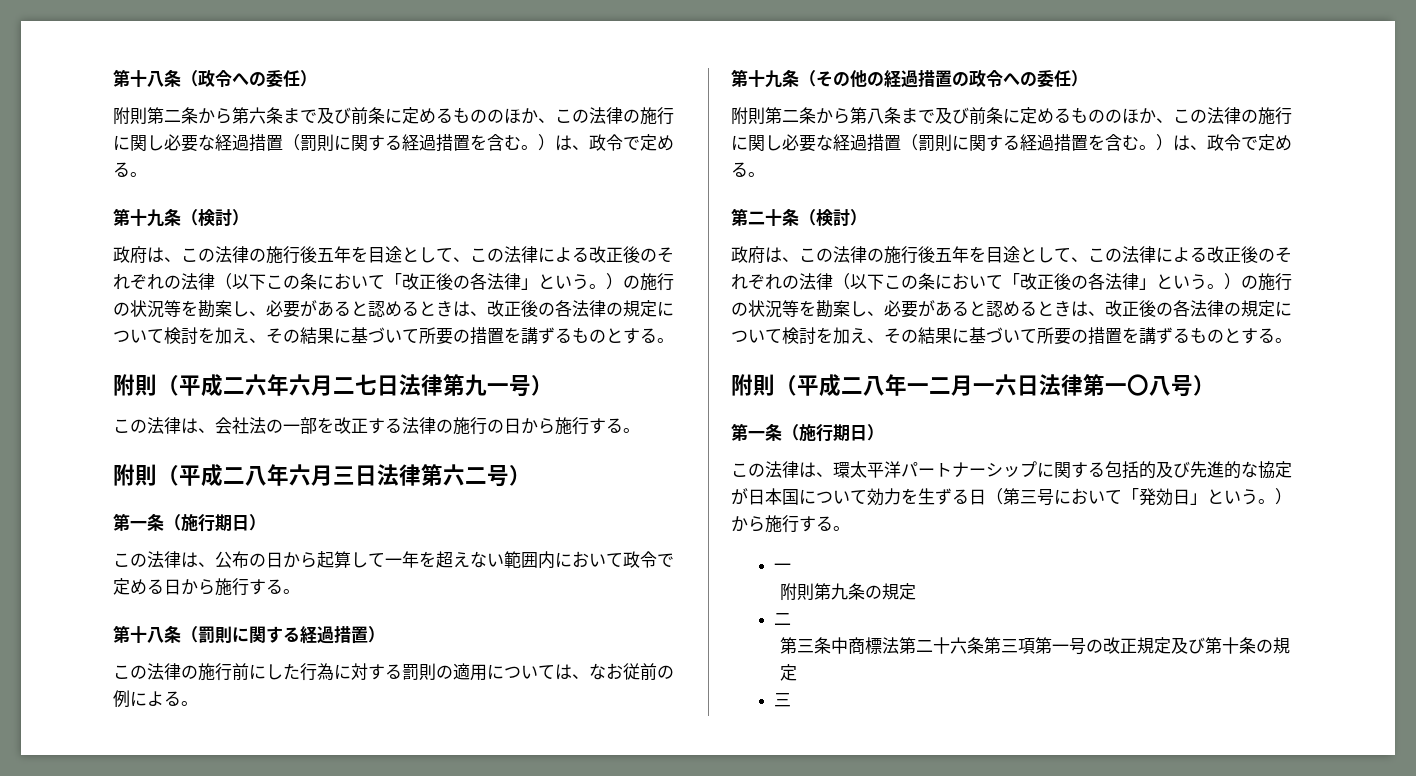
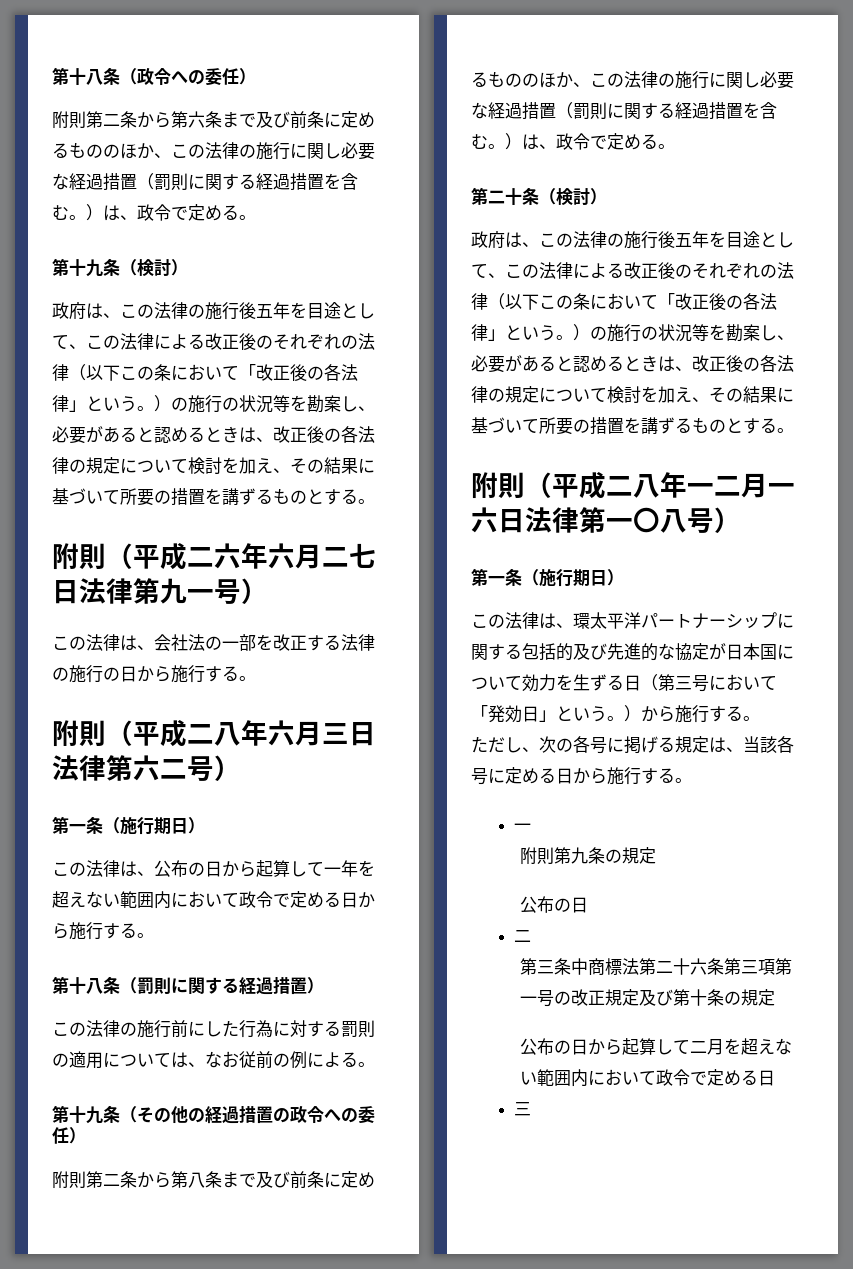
+ ただし、次の各号に掲げる規定は、当該各号に定める日から施行する。
  附則第九条の規定
+ 公布の日
+ 公布の日から起算して二月を超えない範囲内において政令で定める日

